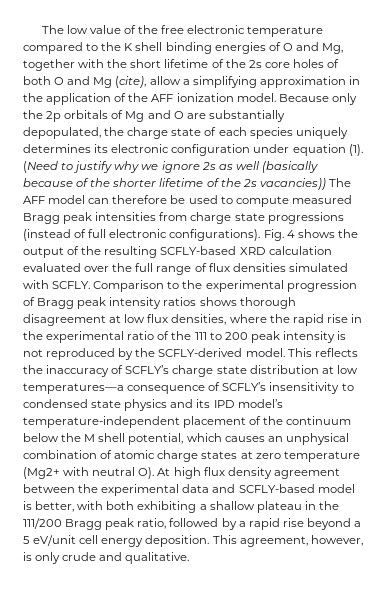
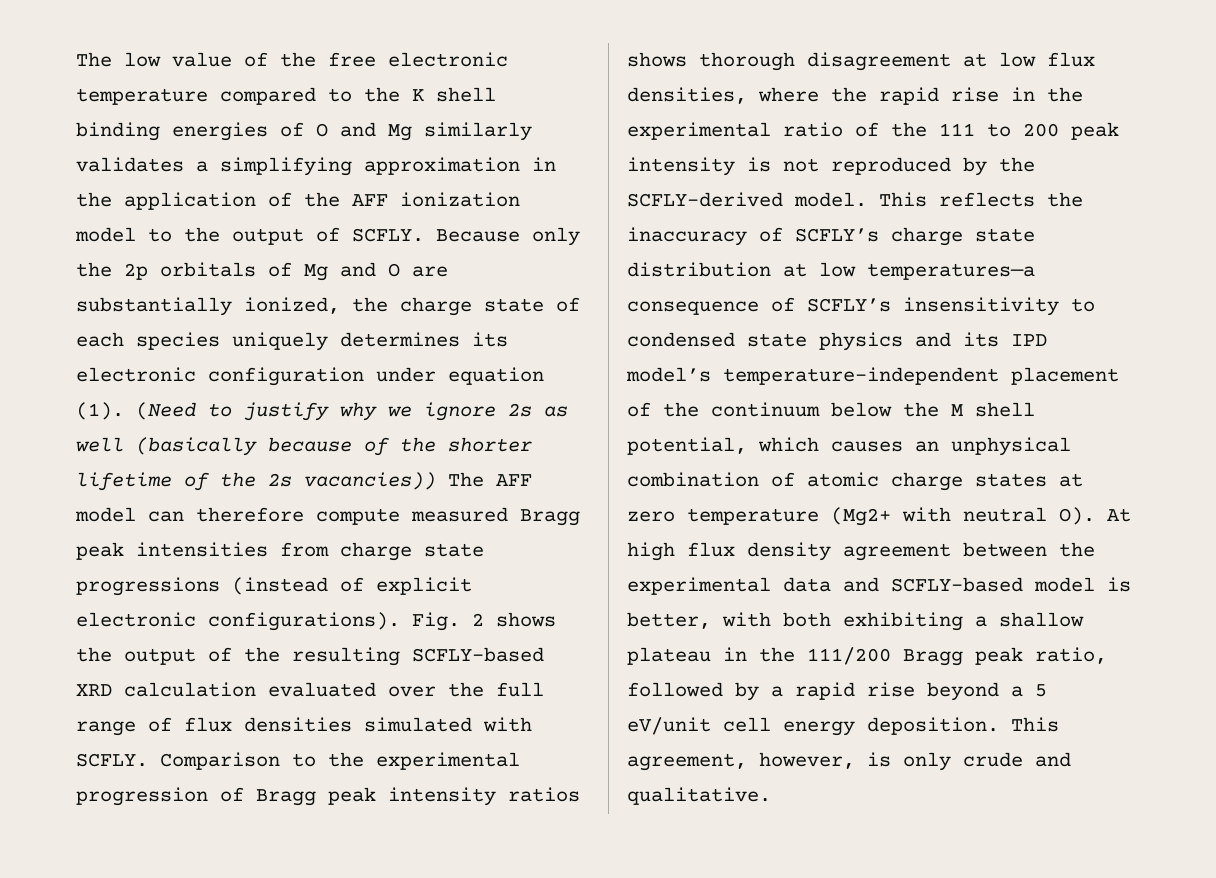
- The low value of the free electronic temperature compared to the K shell binding energies of O and Mg, together with the short lifetime of the 2s core holes of both O and Mg (cite), allow a simplifying approximation in the application of the AFF ionization model.
+ The low value of the free electronic temperature compared to the K shell binding energies of O and Mg similarly validates a simplifying approximation in the application of the AFF ionization model to the output of SCFLY.
- Because only the 2p orbitals of Mg and O are substantially depopulated, the charge state of each species uniquely determines its electronic configuration under equation (1).
+ Because only the 2p orbitals of Mg and O are substantially ionized, the charge state of each species uniquely determines its electronic configuration under equation (1).
- (Need to justify why we ignore 2s as well (basically because of the shorter lifetime of the 2s vacancies)) The AFF model can therefore be used to compute measured Bragg peak intensities from charge state progressions (instead of full electronic configurations).
+ (Need to justify why we ignore 2s as well (basically because of the shorter lifetime of the 2s vacancies)) The AFF model can therefore compute measured Bragg peak intensities from charge state progressions (instead of explicit electronic configurations).
- Fig. 4 shows the output of the resulting SCFLY-based XRD calculation evaluated over the full range of flux densities simulated with SCFLY.
+ Fig. 2 shows the output of the resulting SCFLY-based XRD calculation evaluated over the full range of flux densities simulated with SCFLY.

